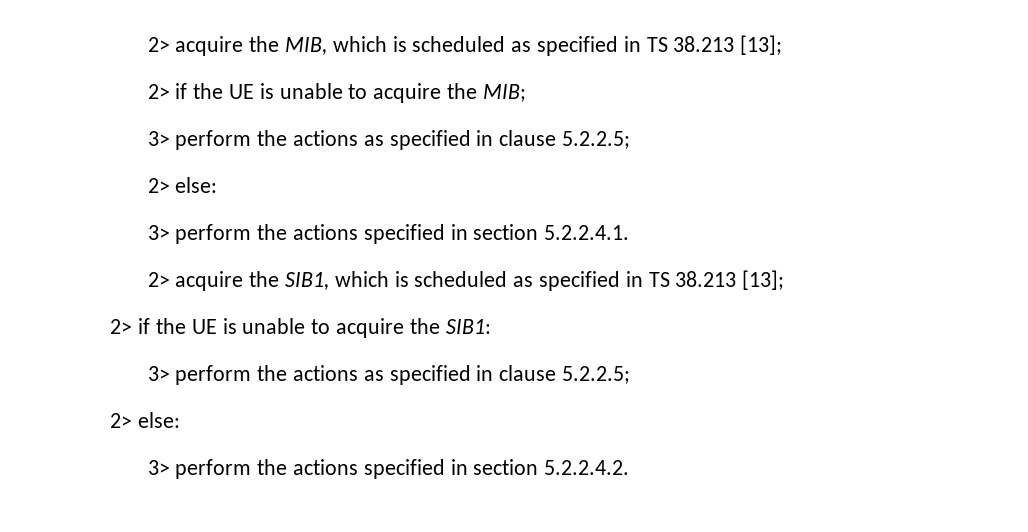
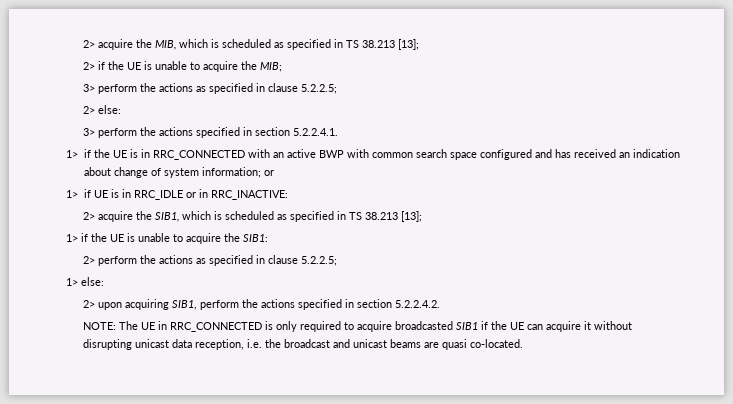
+ 1> if the UE is in RRC_CONNECTED with an active BWP with common search space configured and has received an indication about change of system information; or
+ 1> if UE is in RRC_IDLE or in RRC_INACTIVE:
- 2> if the UE is unable to acquire the SIB1:
- 3> perform the actions as specified in clause 5.2.2.5;
- 2> else:
- 3> perform the actions specified in section 5.2.2.4.2.
+ 1> if the UE is unable to acquire the SIB1:
+ 2> perform the actions as specified in clause 5.2.2.5;
+ 1> else:
+ 2> upon acquiring SIB1, perform the actions specified in section 5.2.2.4.2.
+ NOTE: The UE in RRC_CONNECTED is only required to acquire broadcasted SIB1 if the UE can acquire it without disrupting unicast data reception, i.e. the broadcast and unicast beams are quasi co-located.

